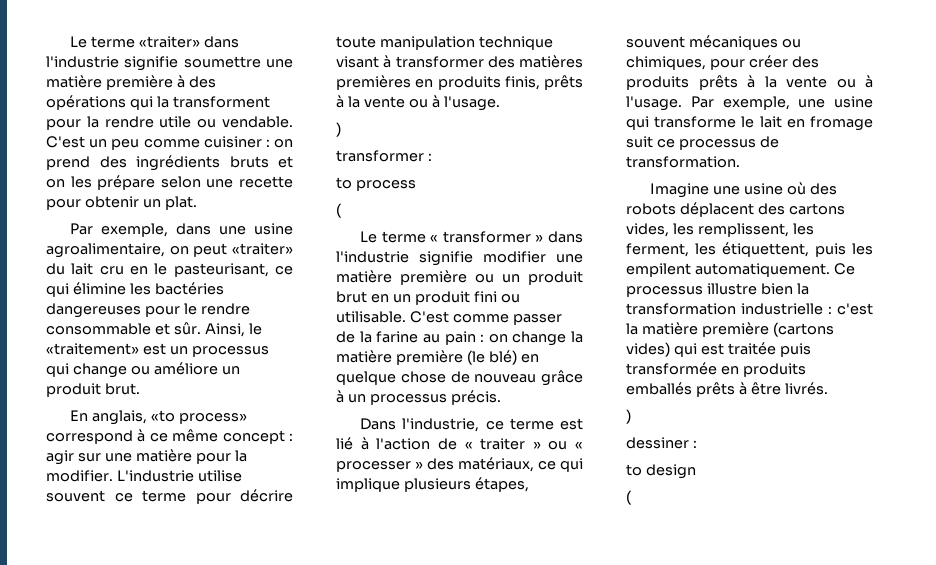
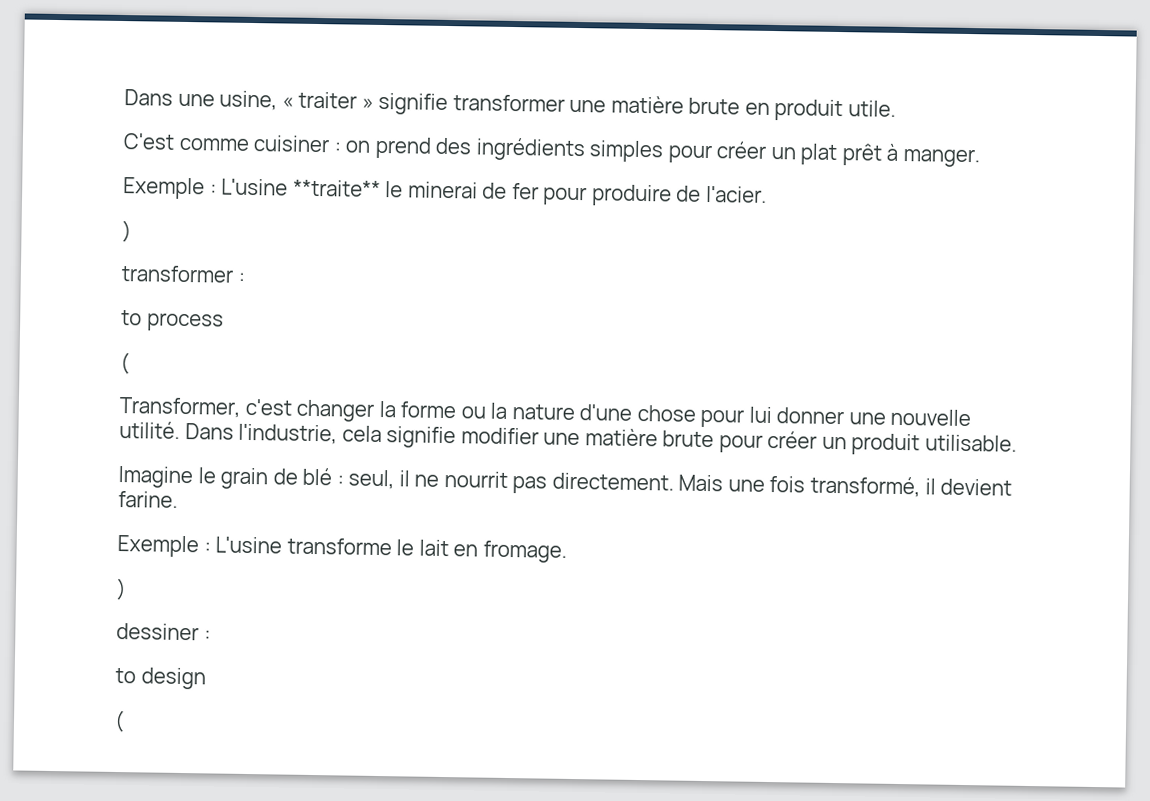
- Le terme «traiter» dans l'industrie signifie soumettre une matière première à des opérations qui la transforment pour la rendre utile ou vendable. C'est un peu comme cuisiner : on prend des ingrédients bruts et on les prépare selon une recette pour obtenir un plat.
- Par exemple, dans une usine agroalimentaire, on peut «traiter» du lait cru en le pasteurisant, ce qui élimine les bactéries dangereuses pour le rendre consommable et sûr. Ainsi, le «traitement» est un processus qui change ou améliore un produit brut.
- En anglais, «to process» correspond à ce même concept : agir sur une matière pour la modifier. L'industrie utilise souvent ce terme pour décrire toute manipulation technique visant à transformer des matières premières en produits finis, prêts à la vente ou à l'usage.
+ Dans une usine, « traiter » signifie transformer une matière brute en produit utile.
+ C'est comme cuisiner : on prend des ingrédients simples pour créer un plat prêt à manger.
+ Exemple : L'usine **traite** le minerai de fer pour produire de l'acier.
- Le terme « transformer » dans l'industrie signifie modifier une matière première ou un produit brut en un produit fini ou utilisable. C'est comme passer de la farine au pain : on change la matière première (le blé) en quelque chose de nouveau grâce à un processus précis.
- Dans l'industrie, ce terme est lié à l'action de « traiter » ou « processer » des matériaux, ce qui implique plusieurs étapes, souvent mécaniques ou chimiques, pour créer des produits prêts à la vente ou à l'usage. Par exemple, une usine qui transforme le lait en fromage suit ce processus de transformation.
- Imagine une usine où des robots déplacent des cartons vides, les remplissent, les ferment, les étiquettent, puis les empilent automatiquement. Ce processus illustre bien la transformation industrielle : c'est la matière première (cartons vides) qui est traitée puis transformée en produits emballés prêts à être livrés.
+ Transformer, c'est changer la forme ou la nature d'une chose pour lui donner une nouvelle utilité. Dans l'industrie, cela signifie modifier une matière brute pour créer un produit utilisable.
+ Imagine le grain de blé : seul, il ne nourrit pas directement. Mais une fois transformé, il devient farine.
+ Exemple : L'usine transforme le lait en fromage.

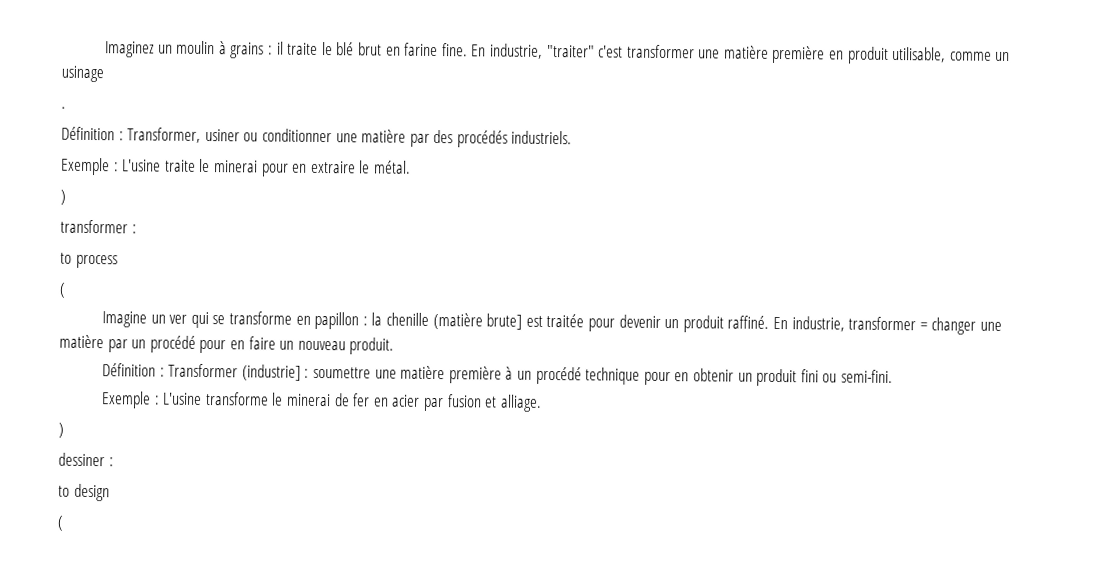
- Dans une usine, « traiter » signifie transformer une matière brute en produit utile.
- C'est comme cuisiner : on prend des ingrédients simples pour créer un plat prêt à manger.
- Exemple : L'usine **traite** le minerai de fer pour produire de l'acier.
+ Imaginez un moulin à grains : il traite le blé brut en farine fine. En industrie, "traiter" c'est transformer une matière première en produit utilisable, comme un usinage
+ .
+ Définition : Transformer, usiner ou conditionner une matière par des procédés industriels.
+ Exemple : L'usine traite le minerai pour en extraire le métal.
- Transformer, c'est changer la forme ou la nature d'une chose pour lui donner une nouvelle utilité. Dans l'industrie, cela signifie modifier une matière brute pour créer un produit utilisable.
- Imagine le grain de blé : seul, il ne nourrit pas directement. Mais une fois transformé, il devient farine.
+ Imagine un ver qui se transforme en papillon : la chenille (matière brute] est traitée pour devenir un produit raffiné. En industrie, transformer = changer une matière par un procédé pour en faire un nouveau produit.
+ Définition : Transformer (industrie] : soumettre une matière première à un procédé technique pour en obtenir un produit fini ou semi-fini.
- Exemple : L'usine transforme le lait en fromage.
+ Exemple : L'usine transforme le minerai de fer en acier par fusion et alliage.

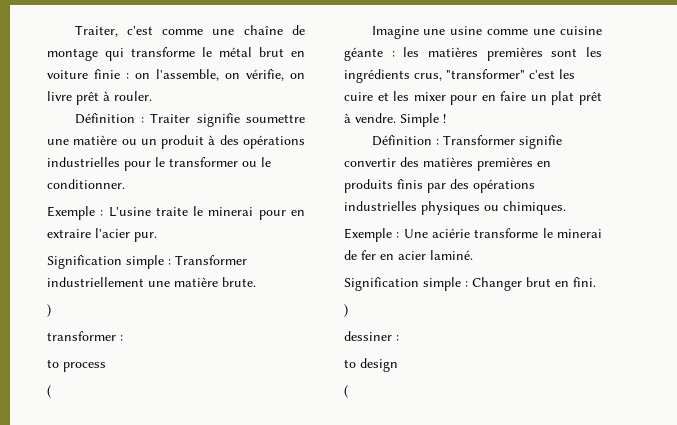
- Imaginez un moulin à grains : il traite le blé brut en farine fine. En industrie, "traiter" c'est transformer une matière première en produit utilisable, comme un usinage
- .
- Définition : Transformer, usiner ou conditionner une matière par des procédés industriels.
+ Traiter, c'est comme une chaîne de montage qui transforme le métal brut en voiture finie : on l'assemble, on vérifie, on livre prêt à rouler.
+ Définition : Traiter signifie soumettre une matière ou un produit à des opérations industrielles pour le transformer ou le conditionner.
- Exemple : L'usine traite le minerai pour en extraire le métal.
+ Exemple : L'usine traite le minerai pour en extraire l'acier pur.
+ Signification simple : Transformer industriellement une matière brute.
- Imagine un ver qui se transforme en papillon : la chenille (matière brute] est traitée pour devenir un produit raffiné. En industrie, transformer = changer une matière par un procédé pour en faire un nouveau produit.
- Définition : Transformer (industrie] : soumettre une matière première à un procédé technique pour en obtenir un produit fini ou semi-fini.
- Exemple : L'usine transforme le minerai de fer en acier par fusion et alliage.
+ Imagine une usine comme une cuisine géante : les matières premières sont les ingrédients crus, "transformer" c'est les cuire et les mixer pour en faire un plat prêt à vendre. Simple !
+ Définition : Transformer signifie convertir des matières premières en produits finis par des opérations industrielles physiques ou chimiques.
+ Exemple : Une aciérie transforme le minerai de fer en acier laminé.
+ Signification simple : Changer brut en fini.

